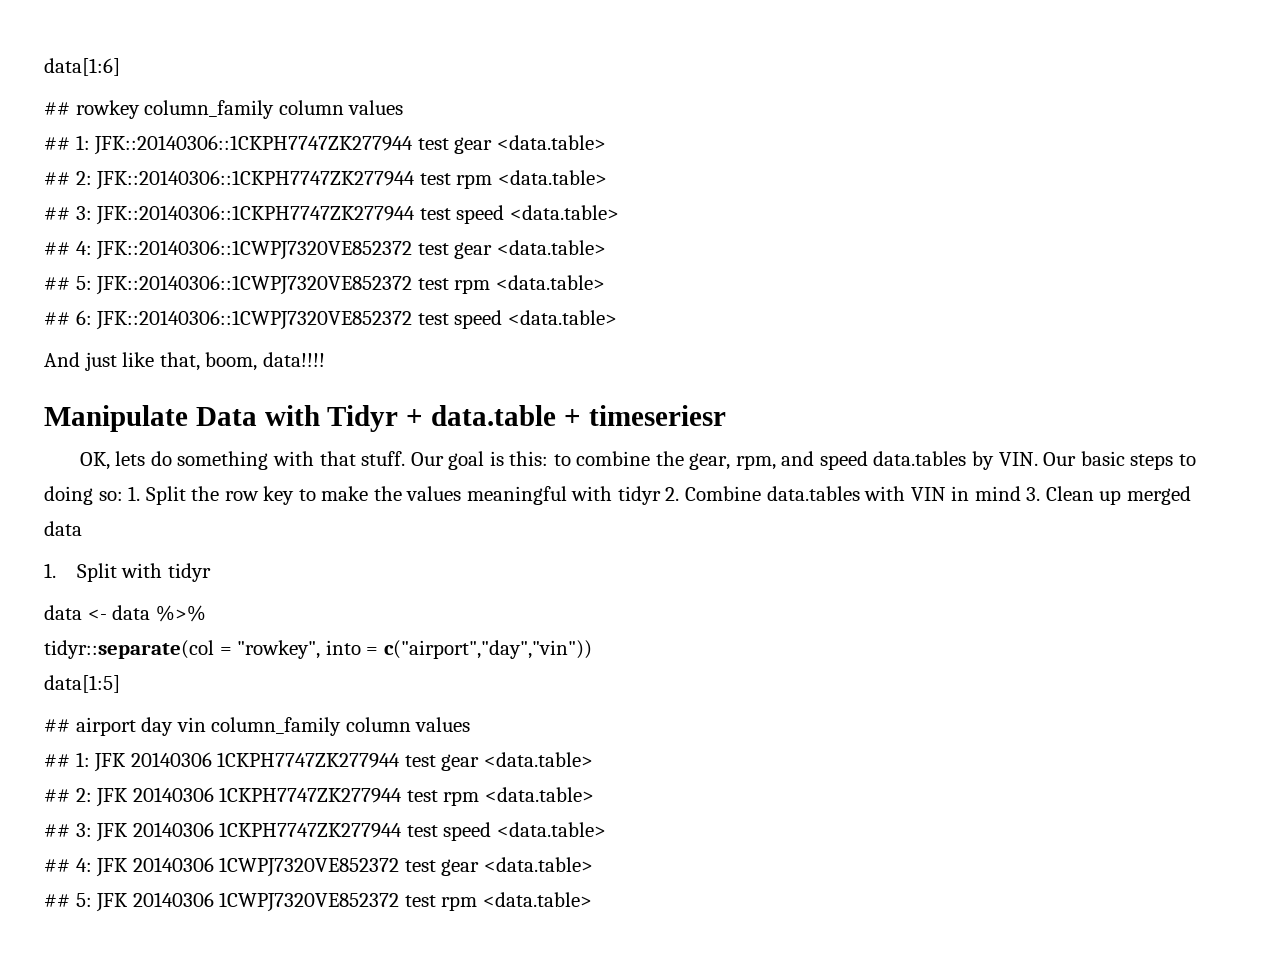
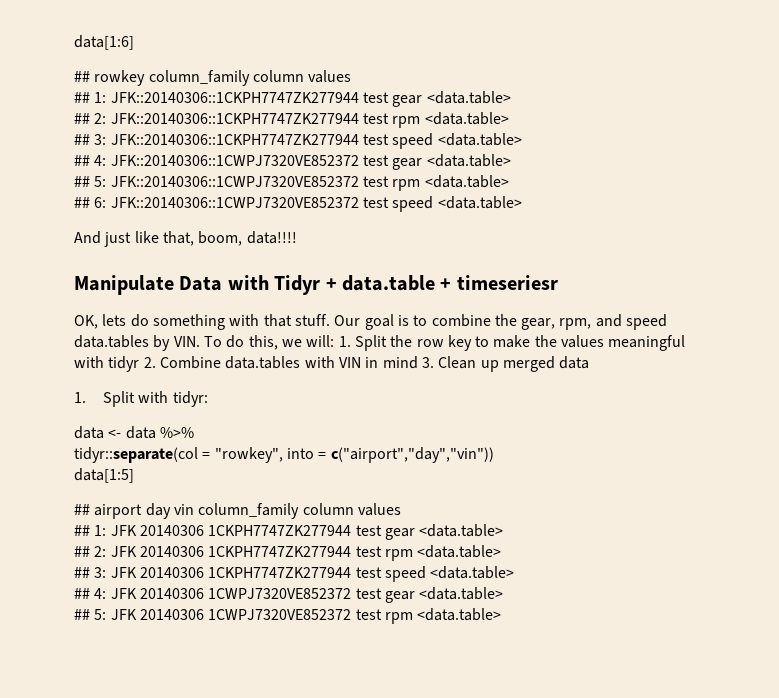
- Our goal is this: to combine the gear, rpm, and speed data.tables by VIN. Our basic steps to doing so: 1. Split the row key to make the values meaningful with tidyr 2. Combine data.tables with VIN in mind 3. Clean up merged data
+ Our goal is to combine the gear, rpm, and speed data.tables by VIN. To do this, we will: 1. Split the row key to make the values meaningful with tidyr 2. Combine data.tables with VIN in mind 3. Clean up merged data
- 1. Split with tidyr
+ 1. Split with tidyr:

